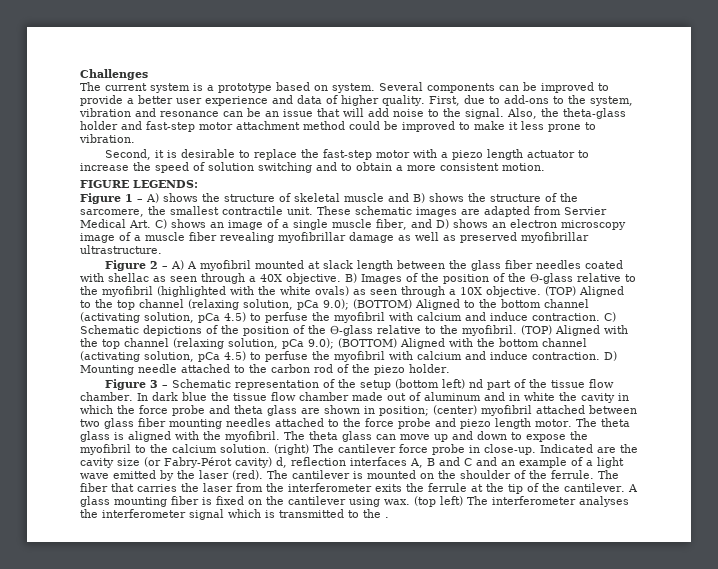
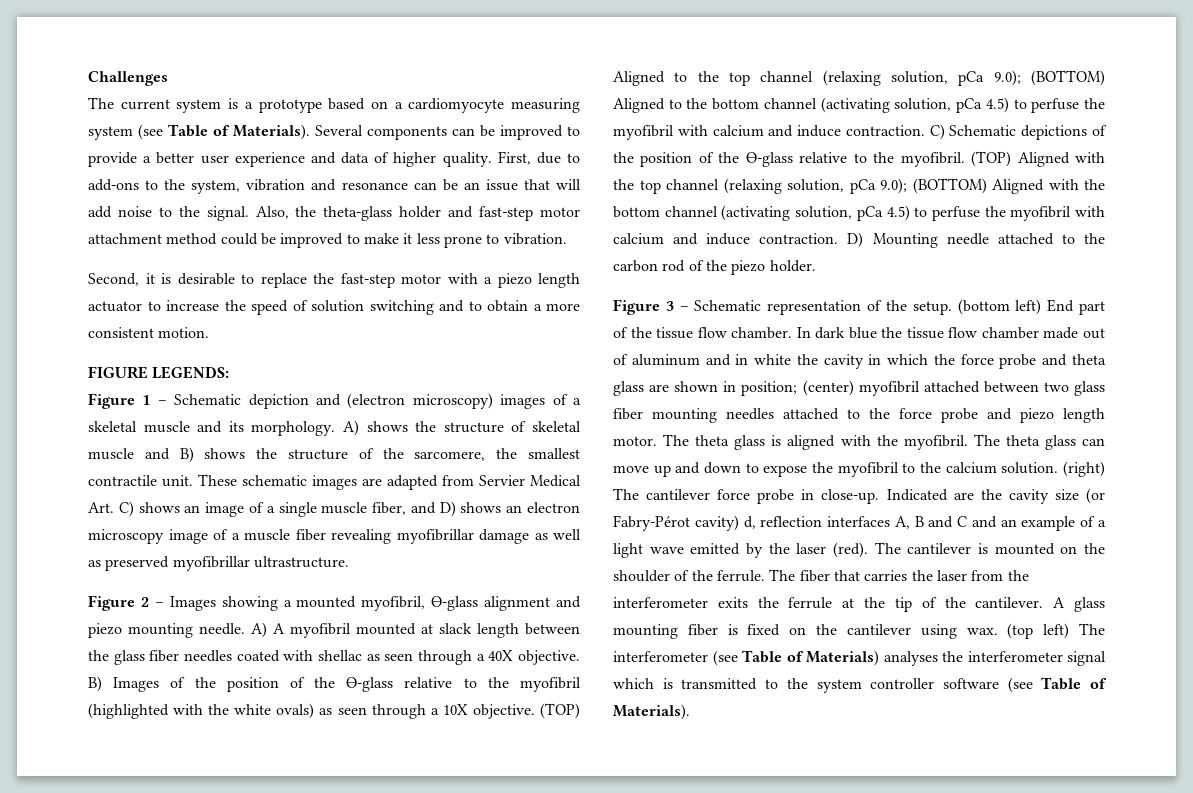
- The current system is a prototype based on system.
+ The current system is a prototype based on a cardiomyocyte measuring system (see Table of Materials).
- Figure 1 – A) shows the structure of skeletal muscle and B) shows the structure of the sarcomere, the smallest contractile unit.
+ Figure 1 – Schematic depiction and (electron microscopy) images of a skeletal muscle and its morphology. A) shows the structure of skeletal muscle and B) shows the structure of the sarcomere, the smallest contractile unit.
- Figure 2 – A) A myofibril mounted at slack length between the glass fiber needles coated with shellac as seen through a 40X objective.
+ Figure 2 – Images showing a mounted myofibril, Ɵ-glass alignment and piezo mounting needle. A) A myofibril mounted at slack length between the glass fiber needles coated with shellac as seen through a 40X objective.
- Figure 3 – Schematic representation of the setup (bottom left) nd part of the tissue flow chamber.
+ Figure 3 – Schematic representation of the setup. (bottom left) End part of the tissue flow chamber.
- (top left) The interferometer analyses the interferometer signal which is transmitted to the .
+ (top left) The interferometer (see Table of Materials) analyses the interferometer signal which is transmitted to the system controller software (see Table of Materials).

